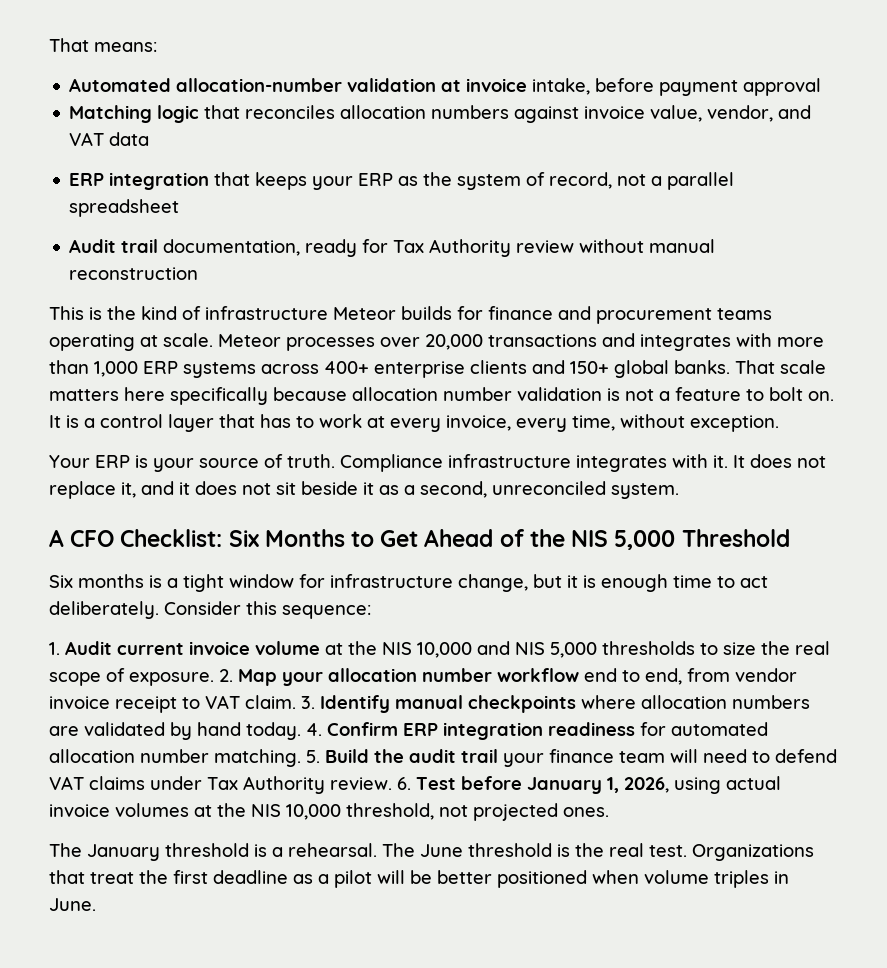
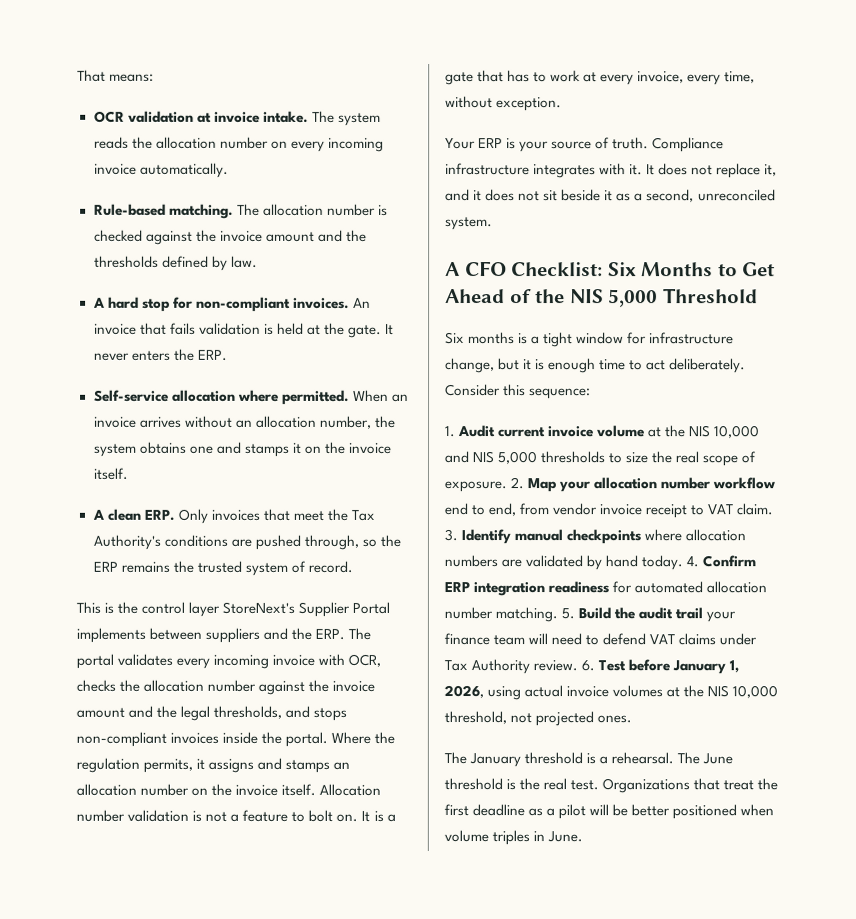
- Automated allocation-number validation at invoice intake, before payment approval
- Matching logic that reconciles allocation numbers against invoice value, vendor, and VAT data
- ERP integration that keeps your ERP as the system of record, not a parallel spreadsheet
- Audit trail documentation, ready for Tax Authority review without manual reconstruction
- This is the kind of infrastructure Meteor builds for finance and procurement teams operating at scale. Meteor processes over 20,000 transactions and integrates with more than 1,000 ERP systems across 400+ enterprise clients and 150+ global banks. That scale matters here specifically because allocation number validation is not a feature to bolt on.
+ OCR validation at invoice intake. The system reads the allocation number on every incoming invoice automatically.
+ Rule-based matching. The allocation number is checked against the invoice amount and the thresholds defined by law.
+ A hard stop for non-compliant invoices. An invoice that fails validation is held at the gate. It never enters the ERP.
+ Self-service allocation where permitted. When an invoice arrives without an allocation number, the system obtains one and stamps it on the invoice itself.
+ A clean ERP. Only invoices that meet the Tax Authority's conditions are pushed through, so the ERP remains the trusted system of record.
+ This is the control layer StoreNext's Supplier Portal implements between suppliers and the ERP. The portal validates every incoming invoice with OCR, checks the allocation number against the invoice amount and the legal thresholds, and stops non-compliant invoices inside the portal. Where the regulation permits, it assigns and stamps an allocation number on the invoice itself. Allocation number validation is not a feature to bolt on.
- It is a control layer that has to work at every invoice, every time, without exception.
+ It is a gate that has to work at every invoice, every time, without exception.

